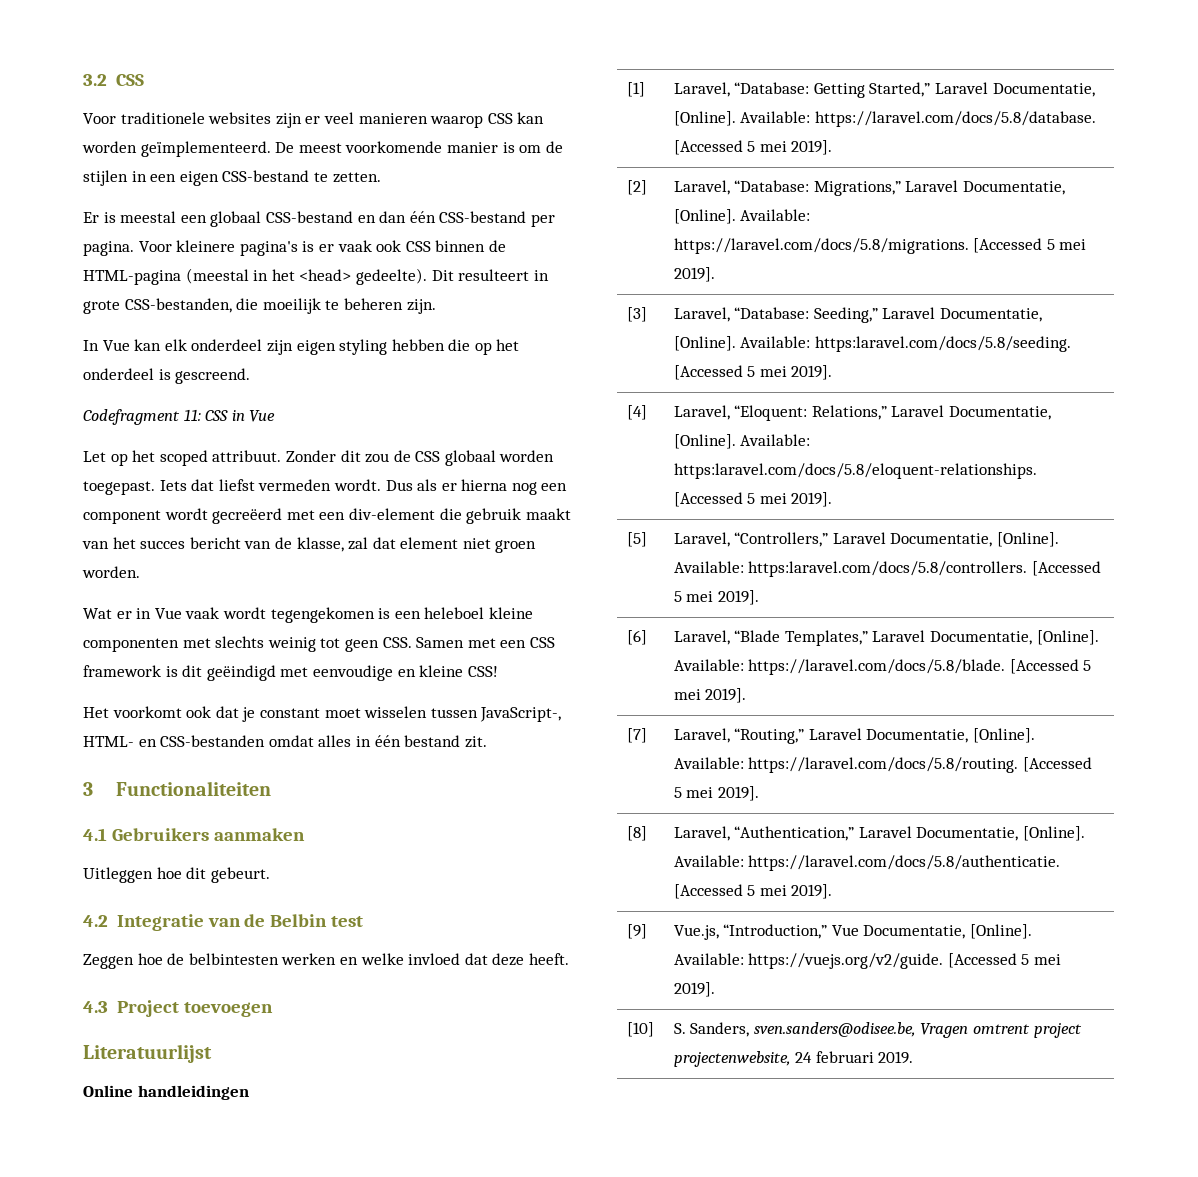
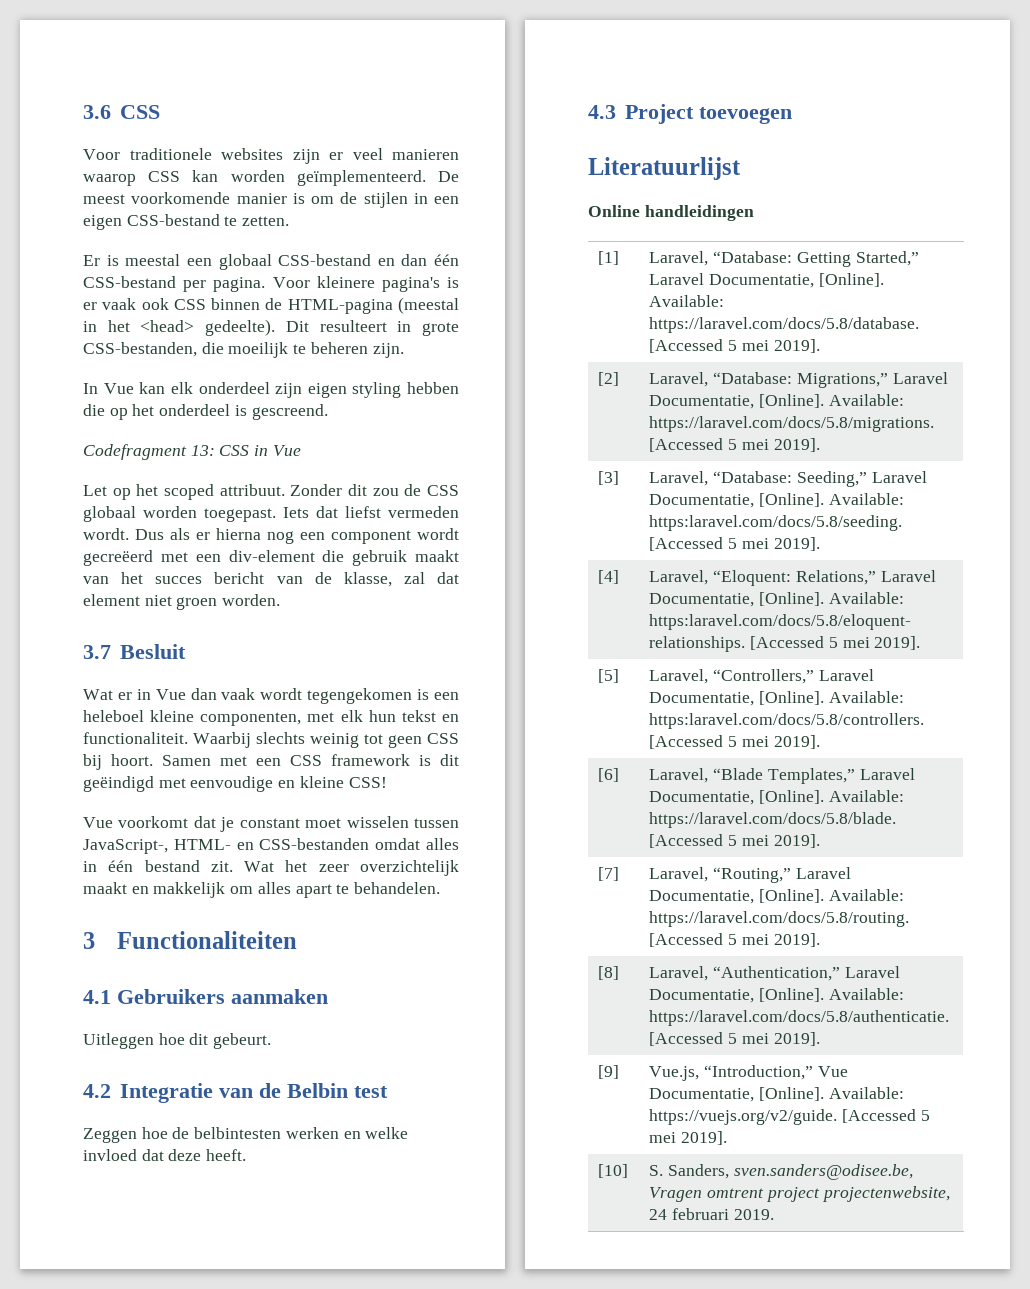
- 3.2 CSS
+ 3.6 CSS
- Codefragment 11: CSS in Vue
+ Codefragment 13: CSS in Vue
+ 3.7 Besluit
- Wat er in Vue vaak wordt tegengekomen is een heleboel kleine componenten met slechts weinig tot geen CSS. Samen met een CSS framework is dit geëindigd met eenvoudige en kleine CSS!
+ Wat er in Vue dan vaak wordt tegengekomen is een heleboel kleine componenten, met elk hun tekst en functionaliteit. Waarbij slechts weinig tot geen CSS bij hoort. Samen met een CSS framework is dit geëindigd met eenvoudige en kleine CSS!
- Het voorkomt ook dat je constant moet wisselen tussen JavaScript-, HTML- en CSS-bestanden omdat alles in één bestand zit.
+ Vue voorkomt dat je constant moet wisselen tussen JavaScript-, HTML- en CSS-bestanden omdat alles in één bestand zit. Wat het zeer overzichtelijk maakt en makkelijk om alles apart te behandelen.

